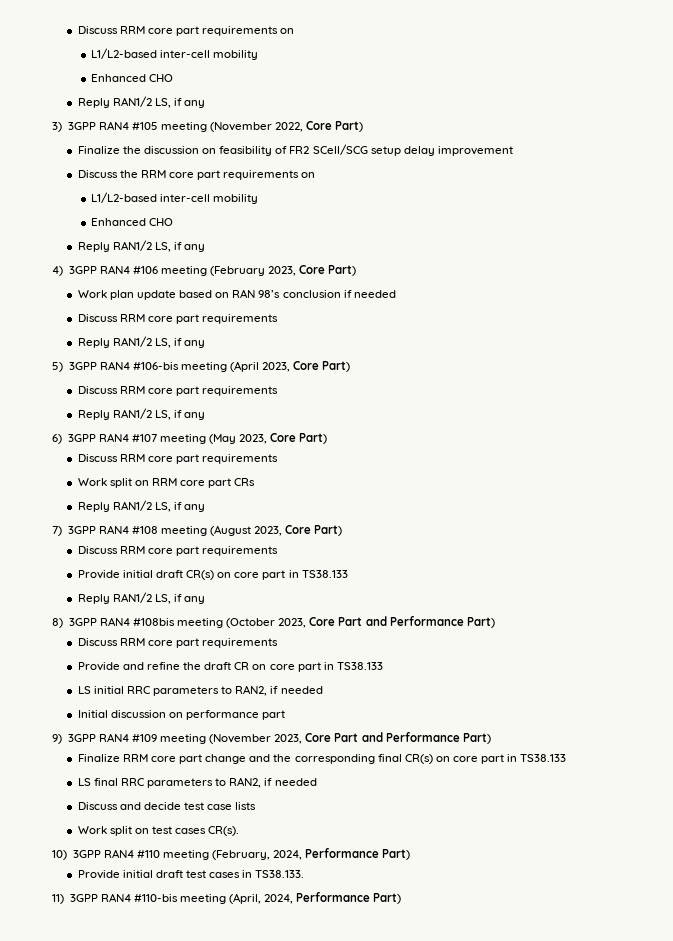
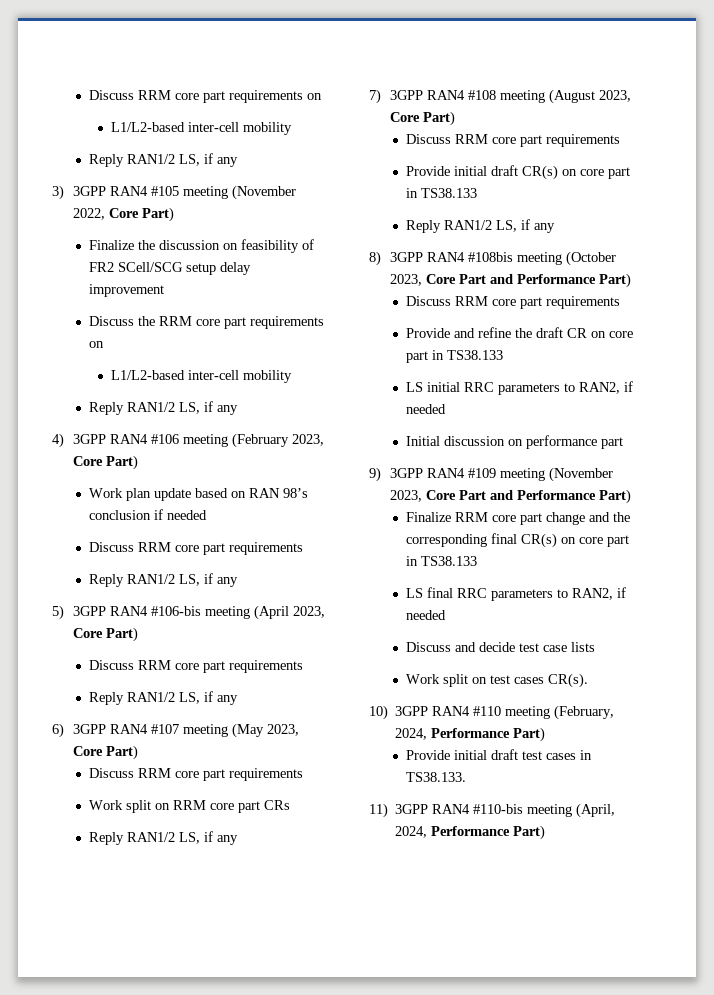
  Discuss RRM core part requirements on
  L1/L2-based inter-cell mobility
- Enhanced CHO
  Discuss the RRM core part requirements on
  L1/L2-based inter-cell mobility
- Enhanced CHO

